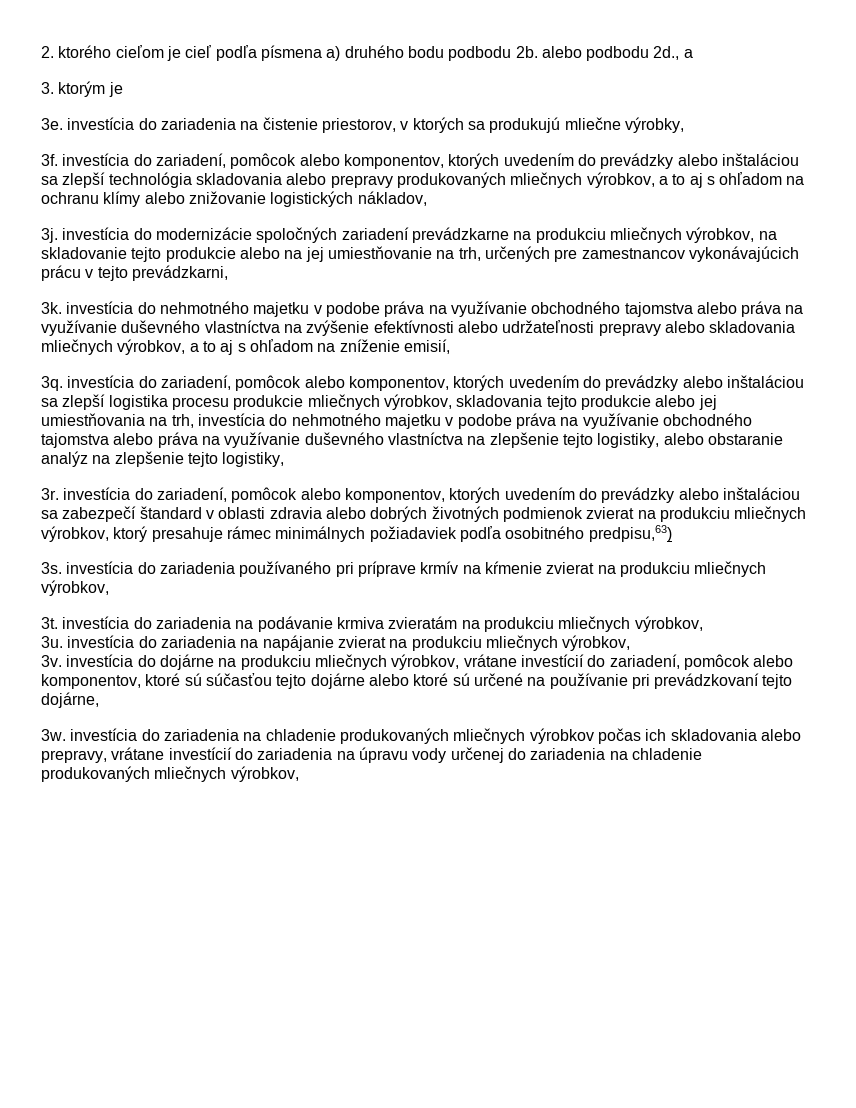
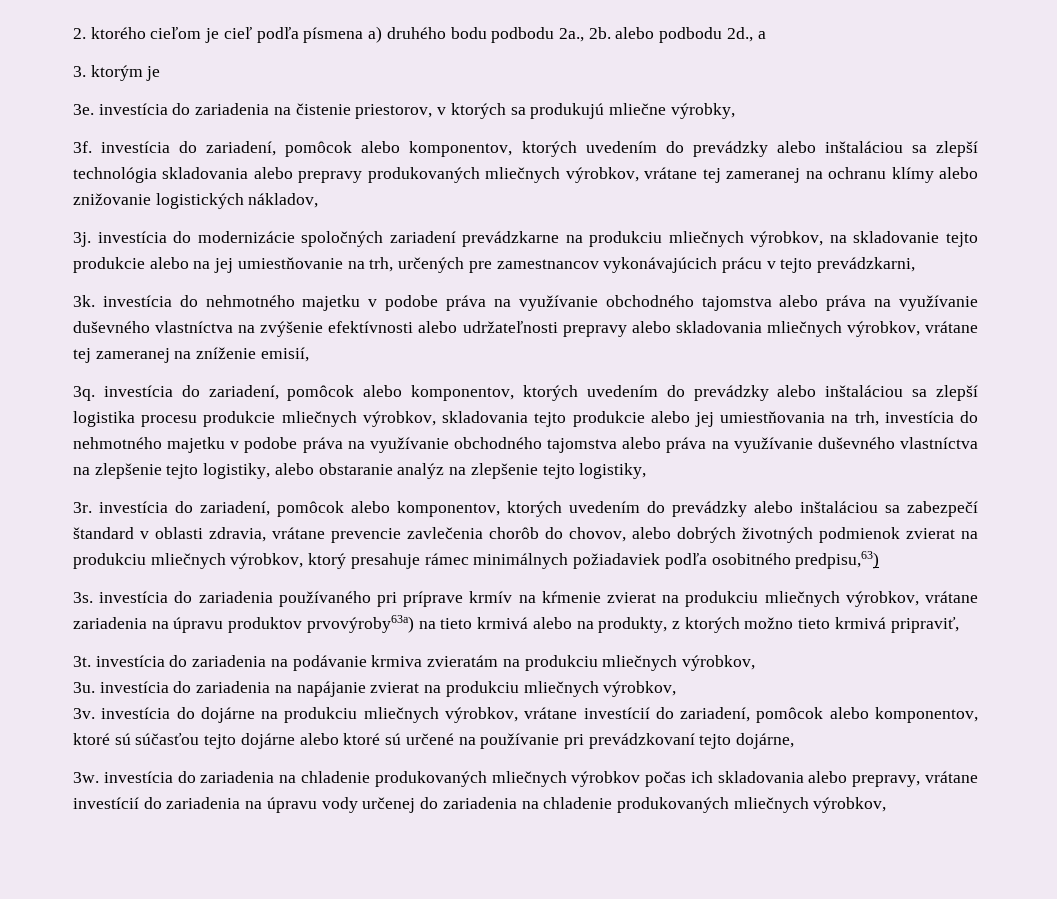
- 2. ktorého cieľom je cieľ podľa písmena a) druhého bodu podbodu 2b. alebo podbodu 2d., a
+ 2. ktorého cieľom je cieľ podľa písmena a) druhého bodu podbodu 2a., 2b. alebo podbodu 2d., a
- 3f. investícia do zariadení, pomôcok alebo komponentov, ktorých uvedením do prevádzky alebo inštaláciou sa zlepší technológia skladovania alebo prepravy produkovaných mliečnych výrobkov, a to aj s ohľadom na ochranu klímy alebo znižovanie logistických nákladov,
+ 3f. investícia do zariadení, pomôcok alebo komponentov, ktorých uvedením do prevádzky alebo inštaláciou sa zlepší technológia skladovania alebo prepravy produkovaných mliečnych výrobkov, vrátane tej zameranej na ochranu klímy alebo znižovanie logistických nákladov,
- 3k. investícia do nehmotného majetku v podobe práva na využívanie obchodného tajomstva alebo práva na využívanie duševného vlastníctva na zvýšenie efektívnosti alebo udržateľnosti prepravy alebo skladovania mliečnych výrobkov, a to aj s ohľadom na zníženie emisií,
+ 3k. investícia do nehmotného majetku v podobe práva na využívanie obchodného tajomstva alebo práva na využívanie duševného vlastníctva na zvýšenie efektívnosti alebo udržateľnosti prepravy alebo skladovania mliečnych výrobkov, vrátane tej zameranej na zníženie emisií,
- 3r. investícia do zariadení, pomôcok alebo komponentov, ktorých uvedením do prevádzky alebo inštaláciou sa zabezpečí štandard v oblasti zdravia alebo dobrých životných podmienok zvierat na produkciu mliečnych výrobkov, ktorý presahuje rámec minimálnych požiadaviek podľa osobitného predpisu,63)
+ 3r. investícia do zariadení, pomôcok alebo komponentov, ktorých uvedením do prevádzky alebo inštaláciou sa zabezpečí štandard v oblasti zdravia, vrátane prevencie zavlečenia chorôb do chovov, alebo dobrých životných podmienok zvierat na produkciu mliečnych výrobkov, ktorý presahuje rámec minimálnych požiadaviek podľa osobitného predpisu,63)
- 3s. investícia do zariadenia používaného pri príprave krmív na kŕmenie zvierat na produkciu mliečnych výrobkov,
+ 3s. investícia do zariadenia používaného pri príprave krmív na kŕmenie zvierat na produkciu mliečnych výrobkov, vrátane zariadenia na úpravu produktov prvovýroby63a) na tieto krmivá alebo na produkty, z ktorých možno tieto krmivá pripraviť,

